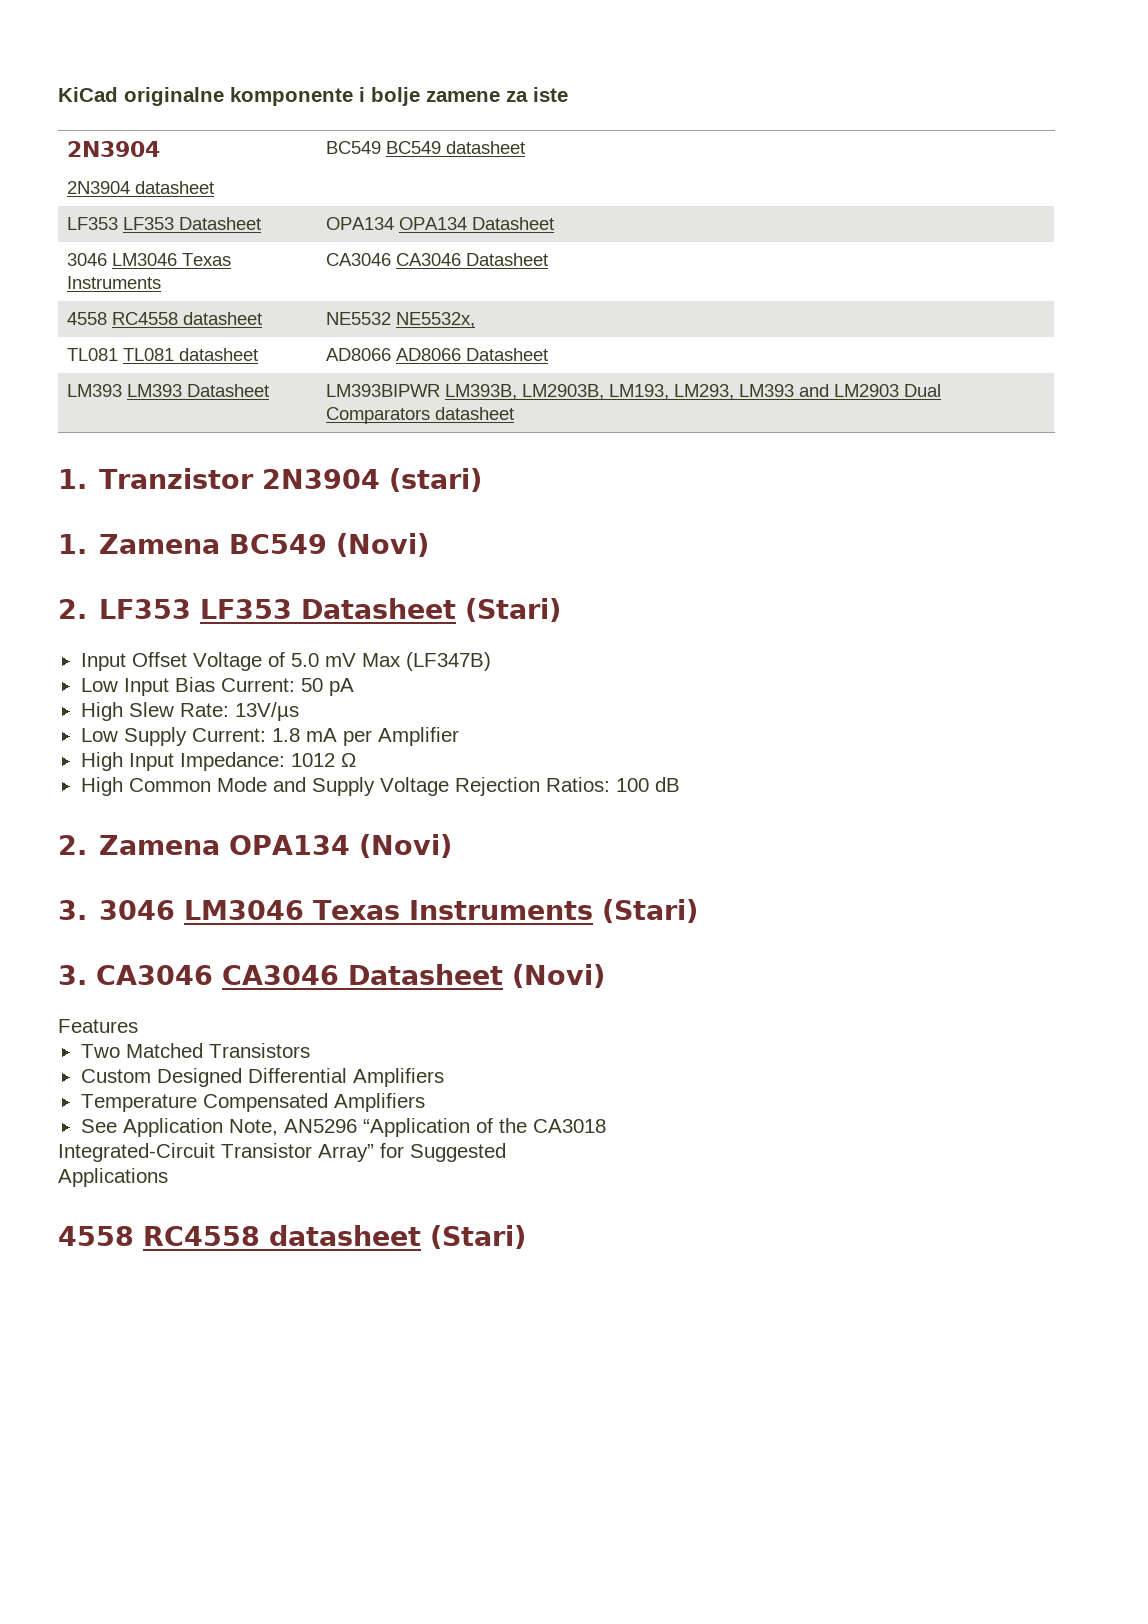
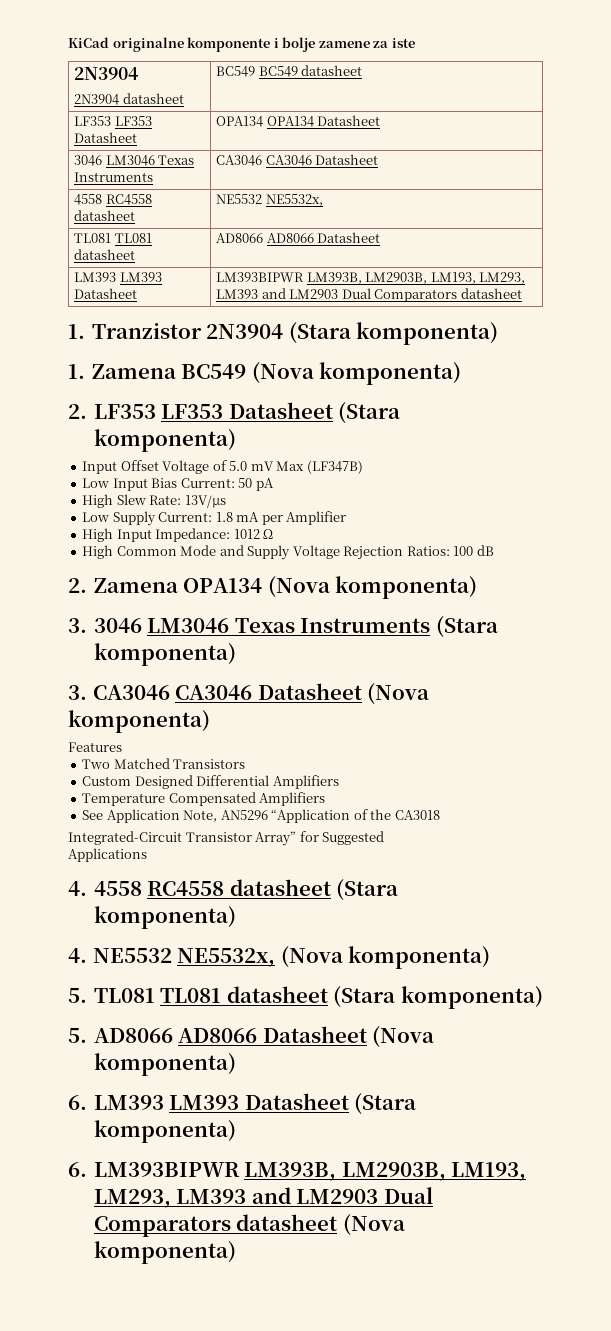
- 1. Tranzistor 2N3904 (stari)
+ 1. Tranzistor 2N3904 (Stara komponenta)
- 1. Zamena BC549 (Novi)
+ 1. Zamena BC549 (Nova komponenta)
- 2. LF353 LF353 Datasheet (Stari)
+ 2. LF353 LF353 Datasheet (Stara komponenta)
- 2. Zamena OPA134 (Novi)
+ 2. Zamena OPA134 (Nova komponenta)
- 3. 3046 LM3046 Texas Instruments (Stari)
+ 3. 3046 LM3046 Texas Instruments (Stara komponenta)
- 3. CA3046 CA3046 Datasheet (Novi)
+ 3. CA3046 CA3046 Datasheet (Nova komponenta)
- 4558 RC4558 datasheet (Stari)
+ 4. 4558 RC4558 datasheet (Stara komponenta)
+ 4. NE5532 NE5532x, (Nova komponenta)
+ 5. TL081 TL081 datasheet (Stara komponenta)
+ 5. AD8066 AD8066 Datasheet (Nova komponenta)
+ 6. LM393 LM393 Datasheet (Stara komponenta)
+ 6. LM393BIPWR LM393B, LM2903B, LM193, LM293, LM393 and LM2903 Dual Comparators datasheet (Nova komponenta)

